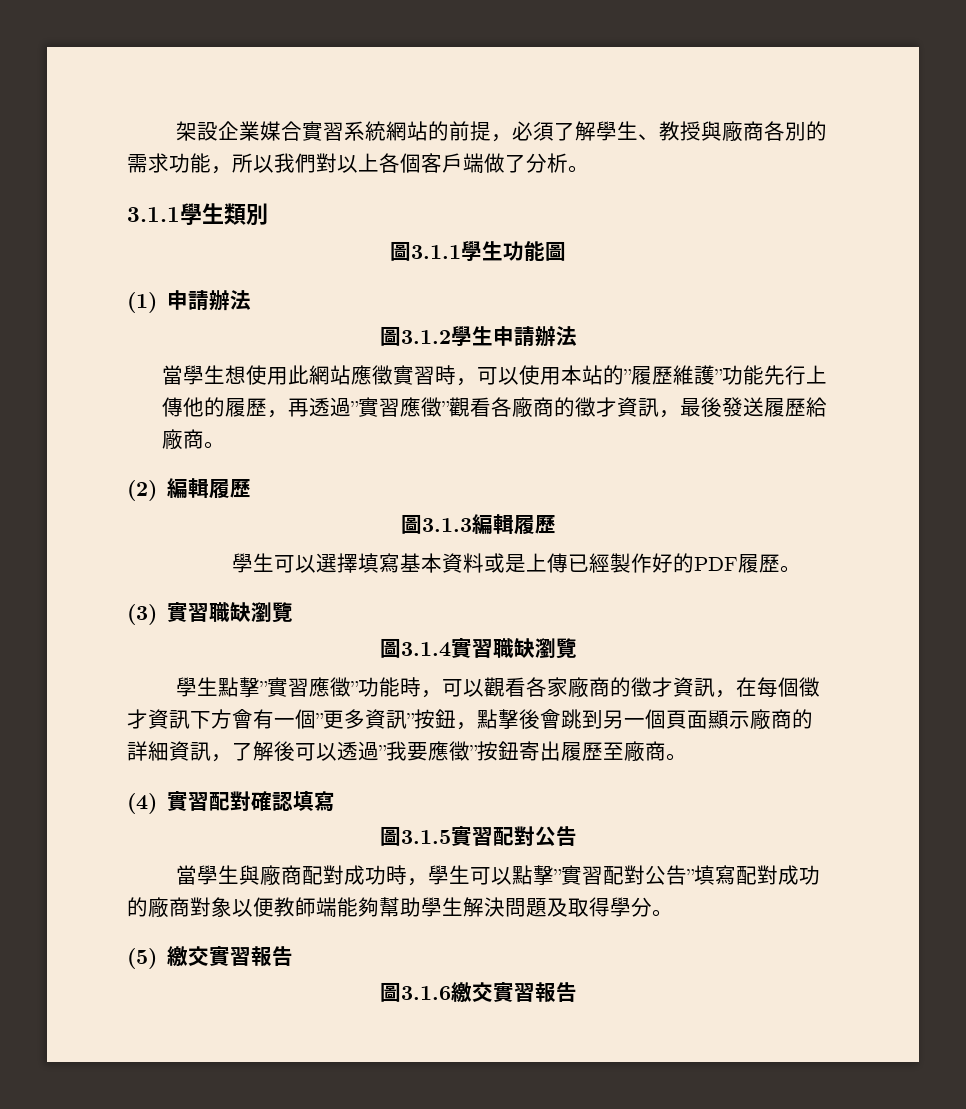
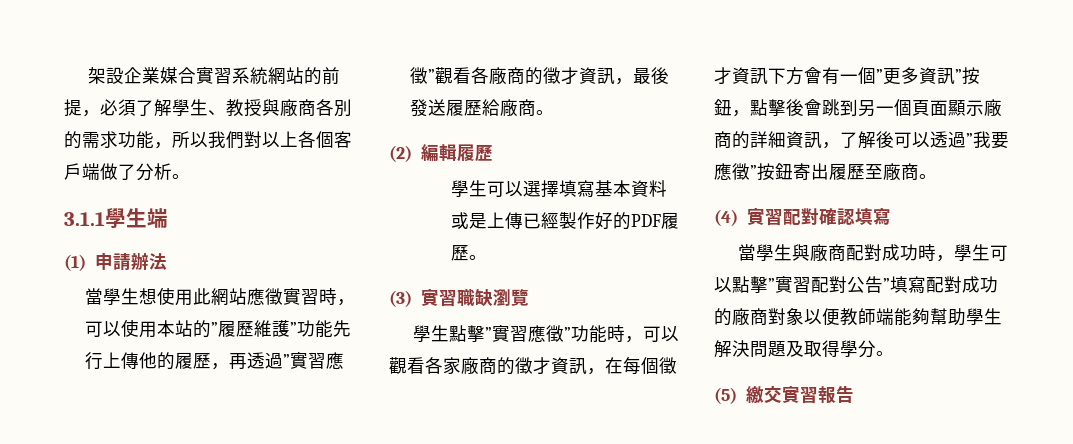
- 3.1.1學生類別
- 圖3.1.1學生功能圖
+ 3.1.1學生端
- 圖3.1.2學生申請辦法
- 圖3.1.3編輯履歷
- 圖3.1.4實習職缺瀏覽
- 圖3.1.5實習配對公告
- 圖3.1.6繳交實習報告

